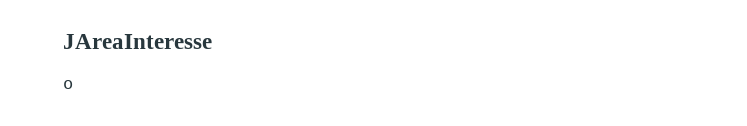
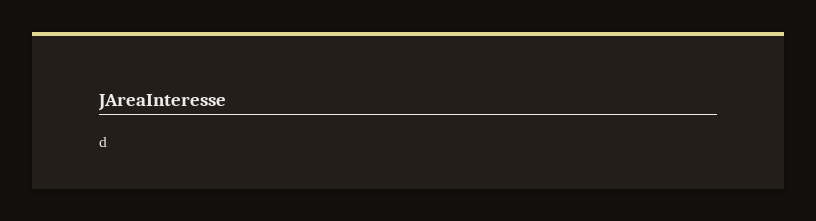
- o
+ d

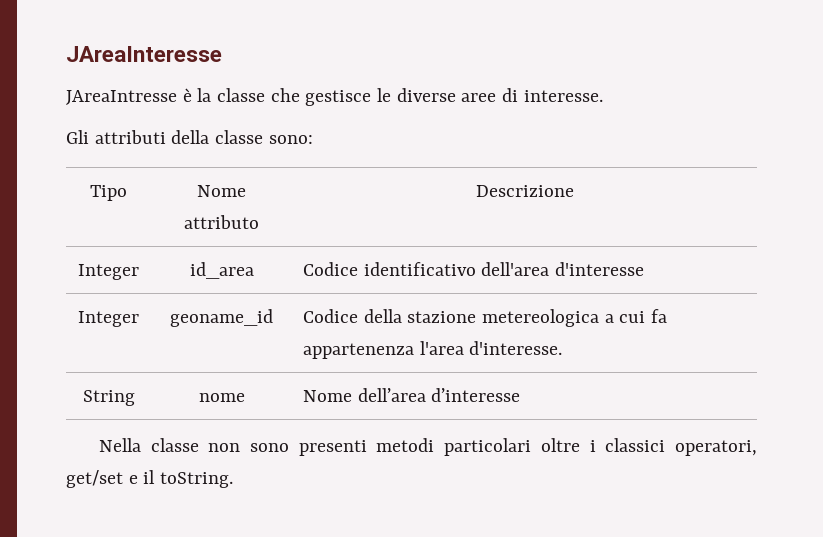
- d
+ JAreaIntresse è la classe che gestisce le diverse aree di interesse.
+ Gli attributi della classe sono:
+ Tipo | Nome attributo | Descrizione
+ Integer | id_area | Codice identificativo dell'area d'interesse
+ Integer | geoname_id | Codice della stazione metereologica a cui fa appartenenza l'area d'interesse.
+ String | nome | Nome dell’area d’interesse
+ Nella classe non sono presenti metodi particolari oltre i classici operatori, get/set e il toString.

